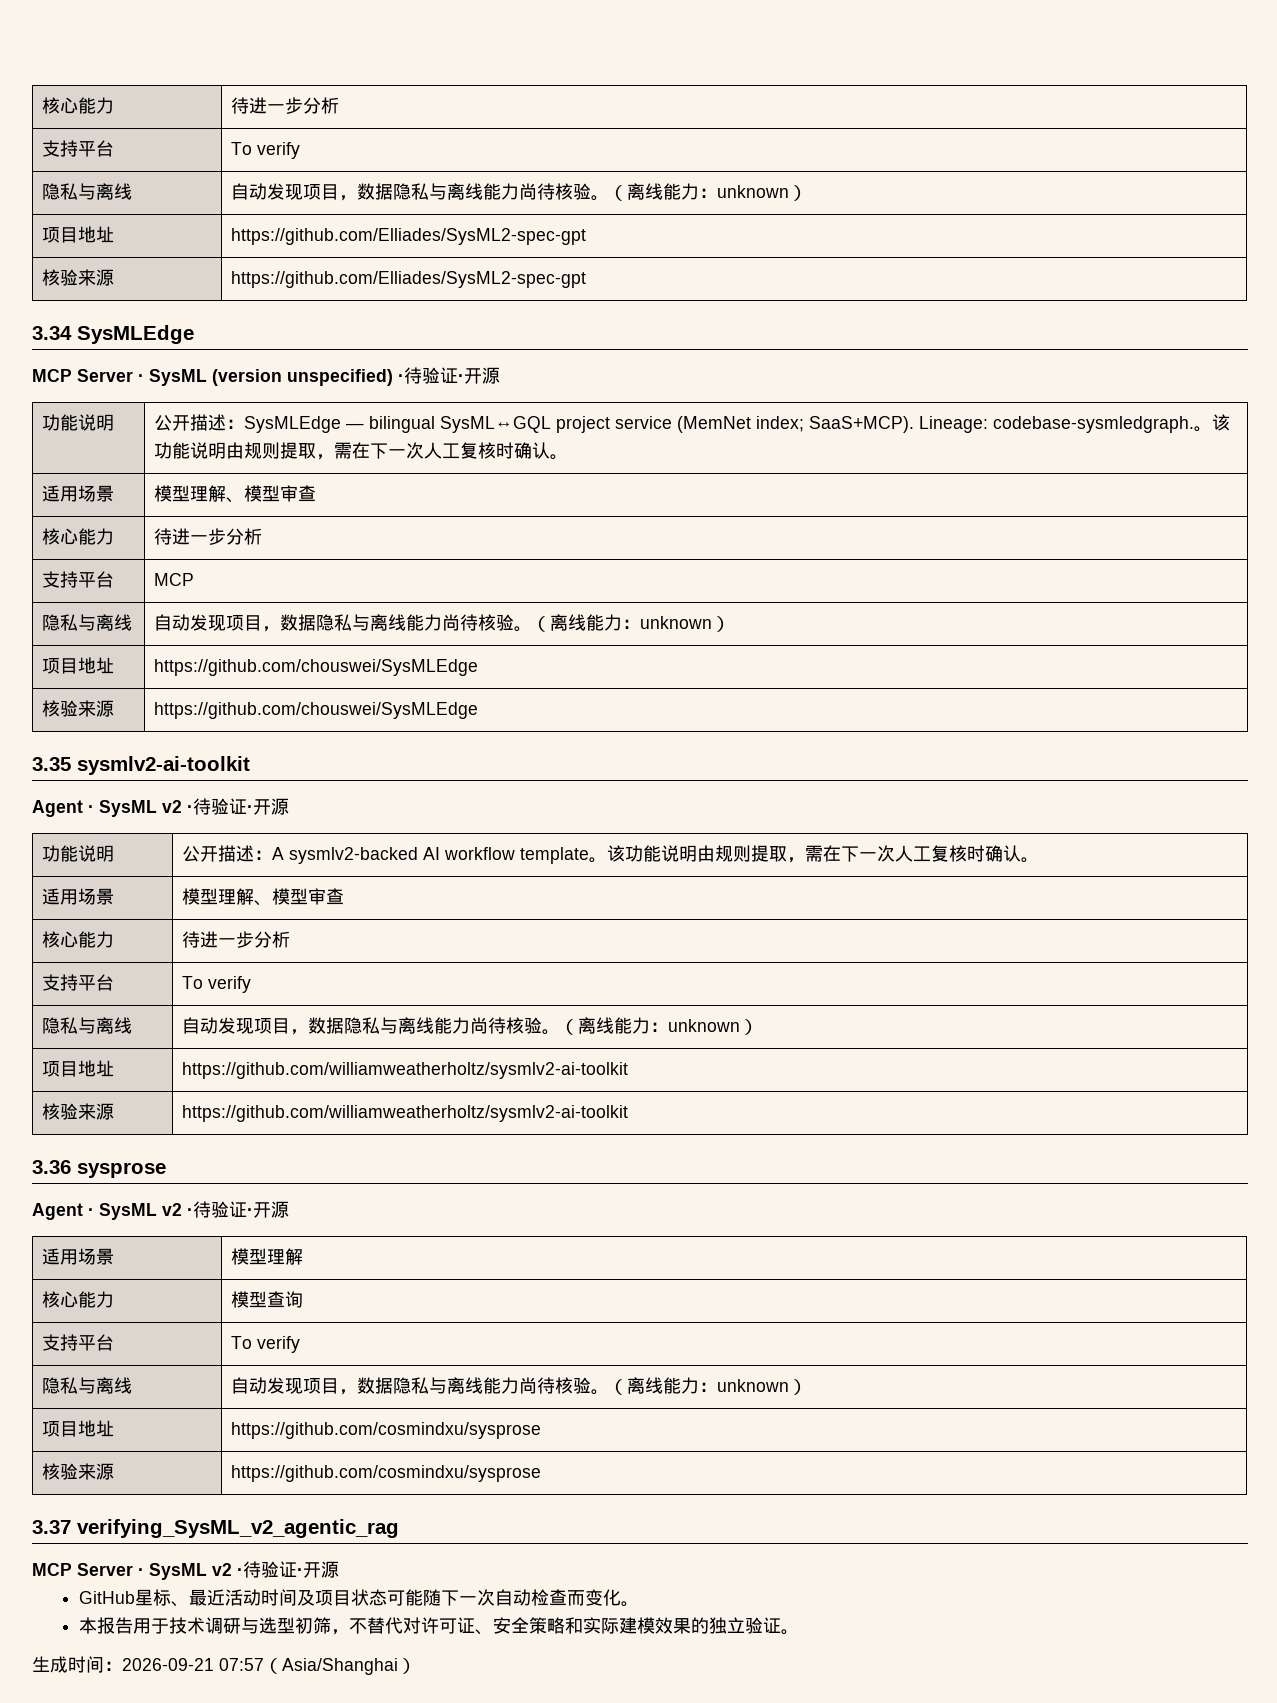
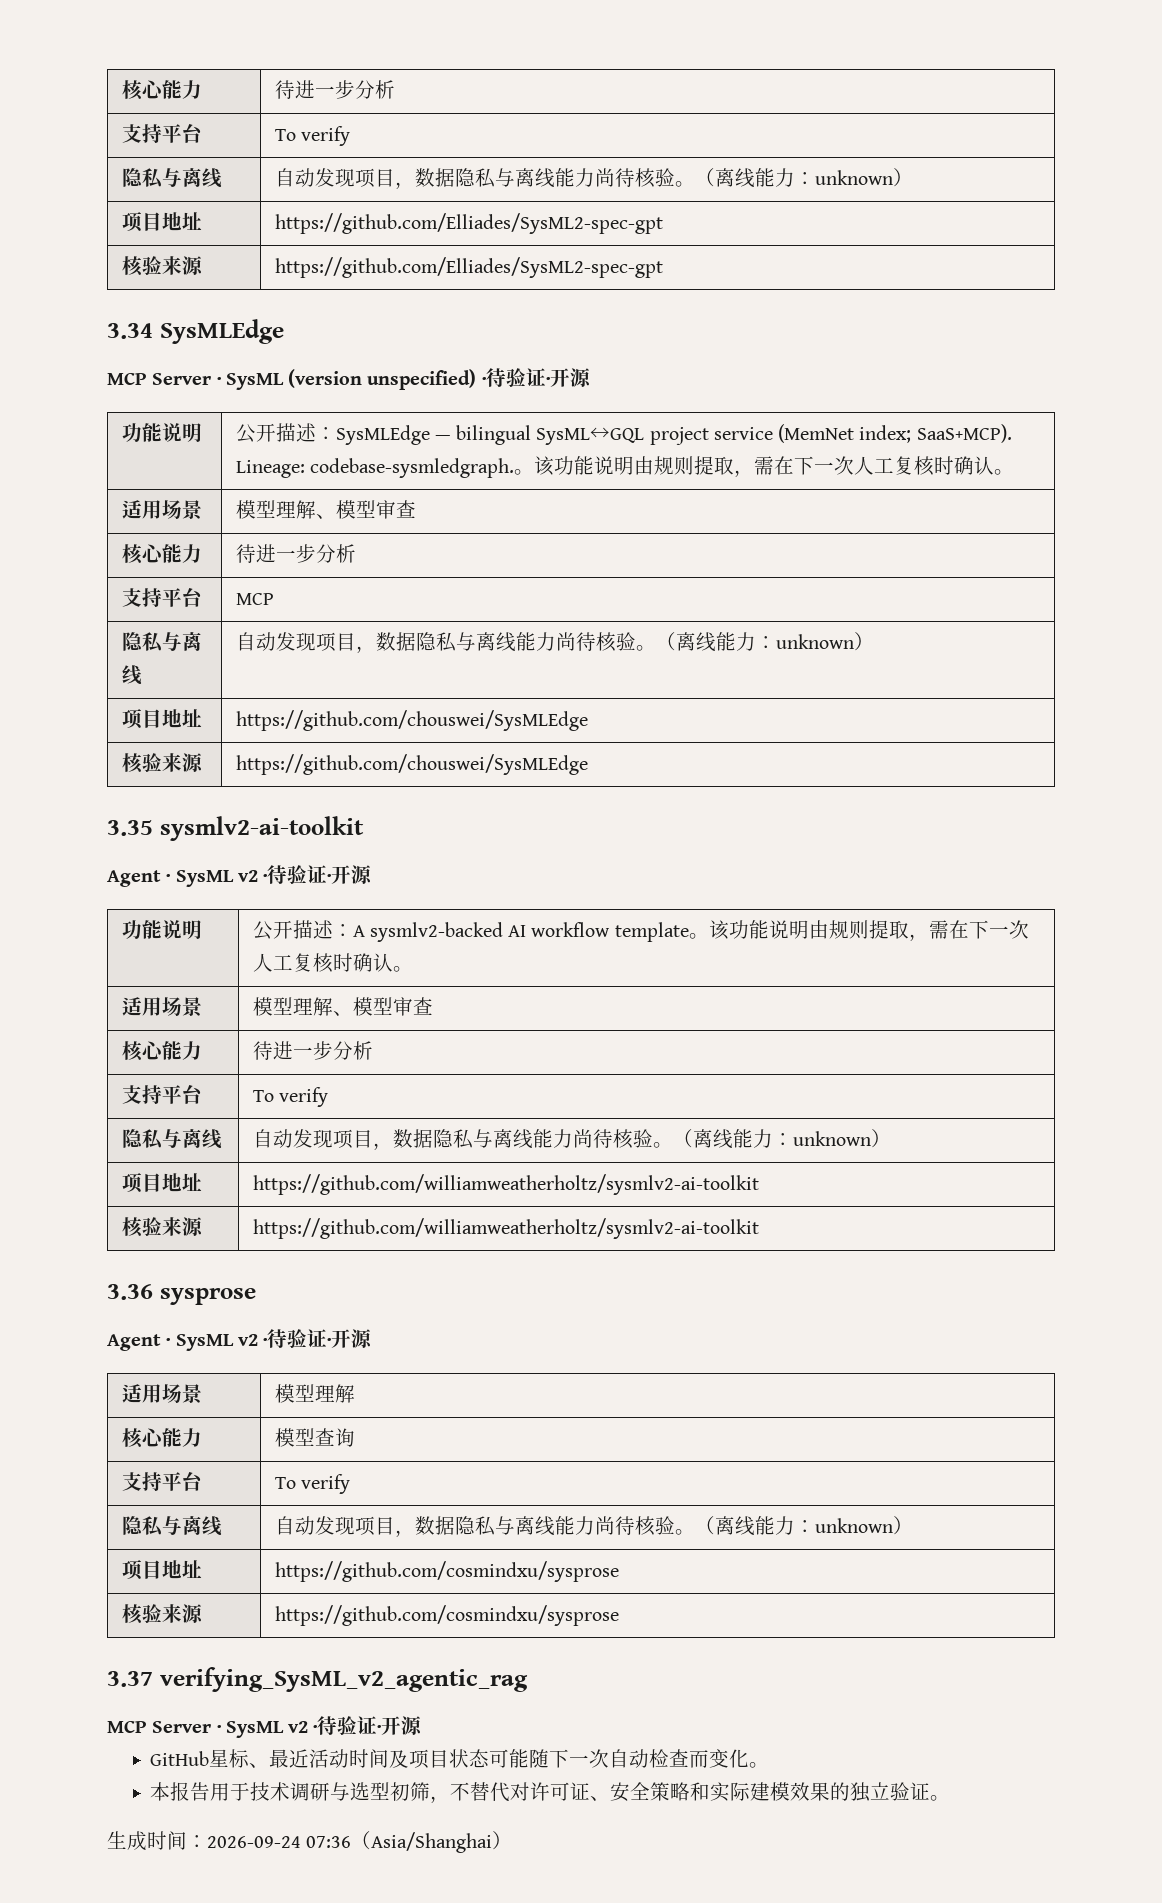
- 生成时间：2026-09-21 07:57（Asia/Shanghai）
+ 生成时间：2026-09-24 07:36（Asia/Shanghai）

